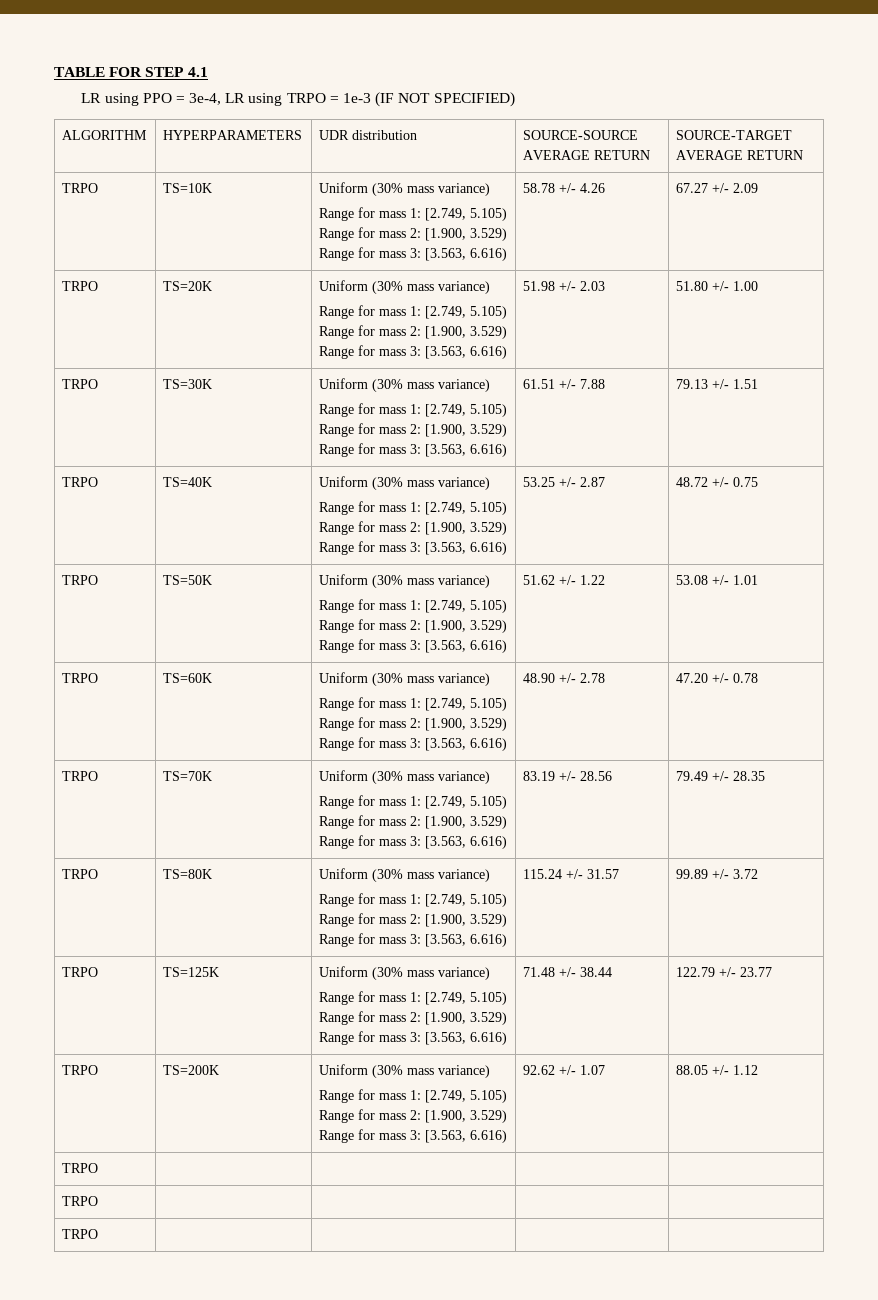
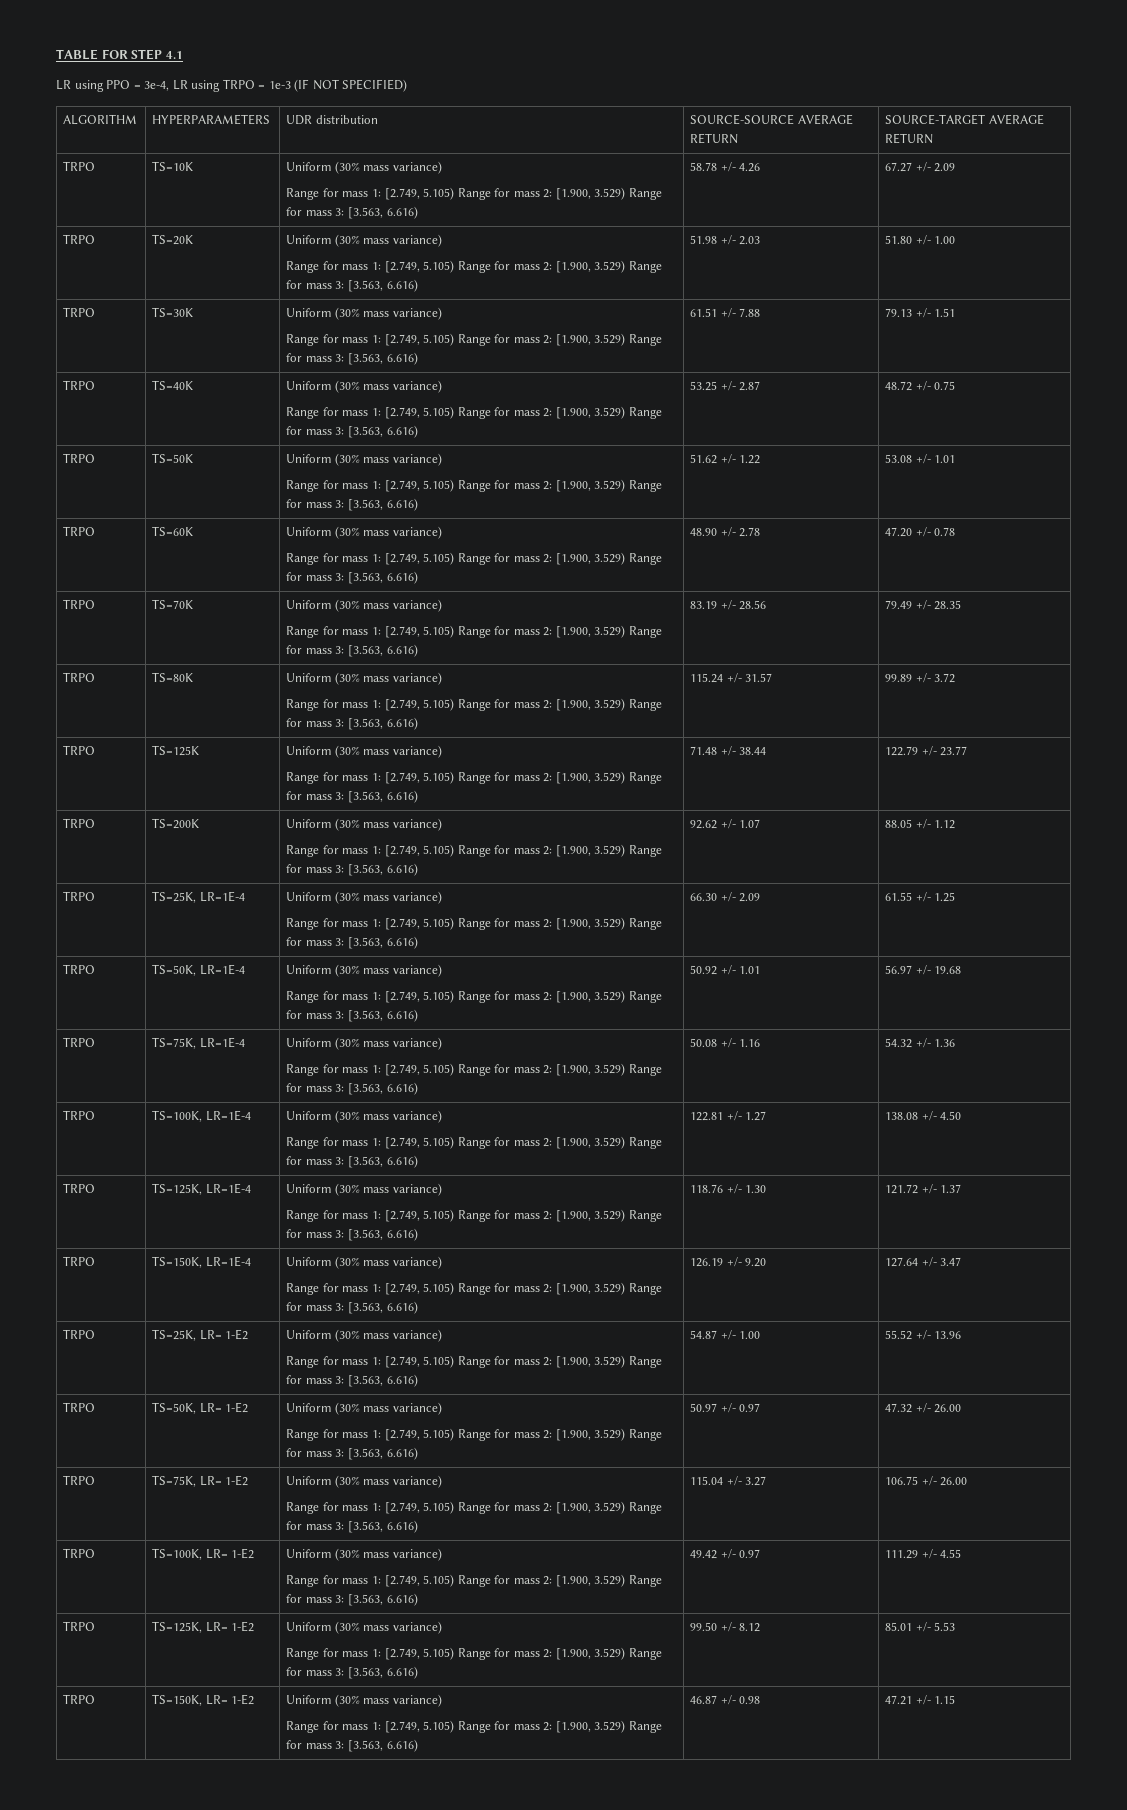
  TRPO | TS=200K | Uniform (30% mass variance)
  Range for mass 1: [2.749, 5.105) Range for mass 2: [1.900, 3.529) Range for mass 3: [3.563, 6.616) | 92.62 +/- 1.07 | 88.05 +/- 1.12
- TRPO | | | |
- TRPO | | | |
- TRPO | | | |
+ TRPO | TS=25K, LR=1E-4 | Uniform (30% mass variance)
+ Range for mass 1: [2.749, 5.105) Range for mass 2: [1.900, 3.529) Range for mass 3: [3.563, 6.616) | 66.30 +/- 2.09 | 61.55 +/- 1.25
+ TRPO | TS=50K, LR=1E-4 | Uniform (30% mass variance)
+ Range for mass 1: [2.749, 5.105) Range for mass 2: [1.900, 3.529) Range for mass 3: [3.563, 6.616) | 50.92 +/- 1.01 | 56.97 +/- 19.68
+ TRPO | TS=75K, LR=1E-4 | Uniform (30% mass variance)
+ Range for mass 1: [2.749, 5.105) Range for mass 2: [1.900, 3.529) Range for mass 3: [3.563, 6.616) | 50.08 +/- 1.16 | 54.32 +/- 1.36
+ TRPO | TS=100K, LR=1E-4 | Uniform (30% mass variance)
+ Range for mass 1: [2.749, 5.105) Range for mass 2: [1.900, 3.529) Range for mass 3: [3.563, 6.616) | 122.81 +/- 1.27 | 138.08 +/- 4.50
+ TRPO | TS=125K, LR=1E-4 | Uniform (30% mass variance)
+ Range for mass 1: [2.749, 5.105) Range for mass 2: [1.900, 3.529) Range for mass 3: [3.563, 6.616) | 118.76 +/- 1.30 | 121.72 +/- 1.37
+ TRPO | TS=150K, LR=1E-4 | Uniform (30% mass variance)
+ Range for mass 1: [2.749, 5.105) Range for mass 2: [1.900, 3.529) Range for mass 3: [3.563, 6.616) | 126.19 +/- 9.20 | 127.64 +/- 3.47
+ TRPO | TS=25K, LR= 1-E2 | Uniform (30% mass variance)
+ Range for mass 1: [2.749, 5.105) Range for mass 2: [1.900, 3.529) Range for mass 3: [3.563, 6.616) | 54.87 +/- 1.00 | 55.52 +/- 13.96
+ TRPO | TS=50K, LR= 1-E2 | Uniform (30% mass variance)
+ Range for mass 1: [2.749, 5.105) Range for mass 2: [1.900, 3.529) Range for mass 3: [3.563, 6.616) | 50.97 +/- 0.97 | 47.32 +/- 26.00
+ TRPO | TS=75K, LR= 1-E2 | Uniform (30% mass variance)
+ Range for mass 1: [2.749, 5.105) Range for mass 2: [1.900, 3.529) Range for mass 3: [3.563, 6.616) | 115.04 +/- 3.27 | 106.75 +/- 26.00
+ TRPO | TS=100K, LR= 1-E2 | Uniform (30% mass variance)
+ Range for mass 1: [2.749, 5.105) Range for mass 2: [1.900, 3.529) Range for mass 3: [3.563, 6.616) | 49.42 +/- 0.97 | 111.29 +/- 4.55
+ TRPO | TS=125K, LR= 1-E2 | Uniform (30% mass variance)
+ Range for mass 1: [2.749, 5.105) Range for mass 2: [1.900, 3.529) Range for mass 3: [3.563, 6.616) | 99.50 +/- 8.12 | 85.01 +/- 5.53
+ TRPO | TS=150K, LR= 1-E2 | Uniform (30% mass variance)
+ Range for mass 1: [2.749, 5.105) Range for mass 2: [1.900, 3.529) Range for mass 3: [3.563, 6.616) | 46.87 +/- 0.98 | 47.21 +/- 1.15

